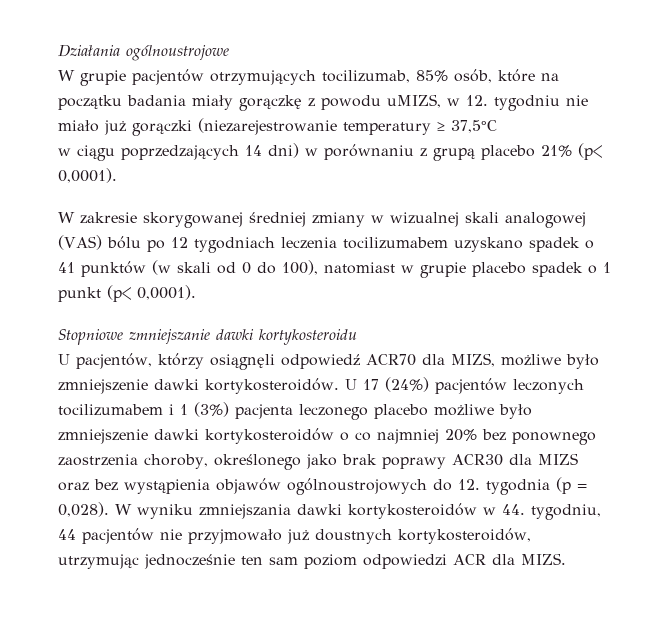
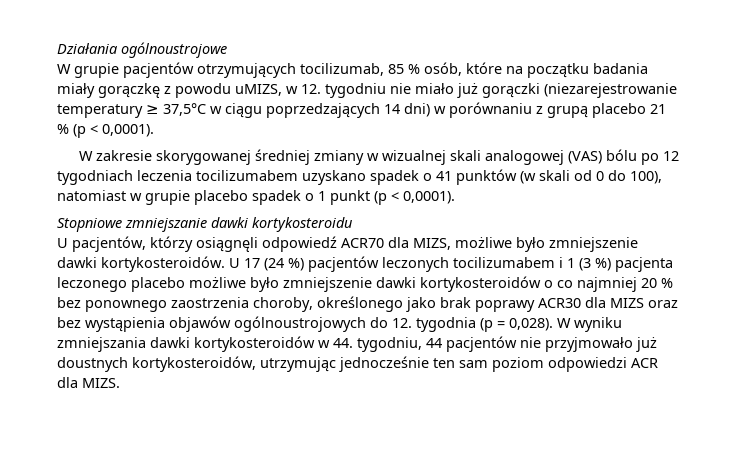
- W grupie pacjentów otrzymujących tocilizumab, 85% osób, które na początku badania miały gorączkę z powodu uMIZS, w 12. tygodniu nie miało już gorączki (niezarejestrowanie temperatury ≥ 37,5°C
- w ciągu poprzedzających 14 dni) w porównaniu z grupą placebo 21% (p< 0,0001).
+ W grupie pacjentów otrzymujących tocilizumab, 85 % osób, które na początku badania miały gorączkę z powodu uMIZS, w 12. tygodniu nie miało już gorączki (niezarejestrowanie temperatury ≥ 37,5°C w ciągu poprzedzających 14 dni) w porównaniu z grupą placebo 21 % (p < 0,0001).
- W zakresie skorygowanej średniej zmiany w wizualnej skali analogowej (VAS) bólu po 12 tygodniach leczenia tocilizumabem uzyskano spadek o 41 punktów (w skali od 0 do 100), natomiast w grupie placebo spadek o 1 punkt (p< 0,0001).
+ W zakresie skorygowanej średniej zmiany w wizualnej skali analogowej (VAS) bólu po 12 tygodniach leczenia tocilizumabem uzyskano spadek o 41 punktów (w skali od 0 do 100), natomiast w grupie placebo spadek o 1 punkt (p < 0,0001).
- U 17 (24%) pacjentów leczonych tocilizumabem i 1 (3%) pacjenta leczonego placebo możliwe było zmniejszenie dawki kortykosteroidów o co najmniej 20% bez ponownego zaostrzenia choroby, określonego jako brak poprawy ACR30 dla MIZS oraz bez wystąpienia objawów ogólnoustrojowych do 12. tygodnia (p = 0,028).
+ U 17 (24 %) pacjentów leczonych tocilizumabem i 1 (3 %) pacjenta leczonego placebo możliwe było zmniejszenie dawki kortykosteroidów o co najmniej 20 % bez ponownego zaostrzenia choroby, określonego jako brak poprawy ACR30 dla MIZS oraz bez wystąpienia objawów ogólnoustrojowych do 12. tygodnia (p = 0,028).

